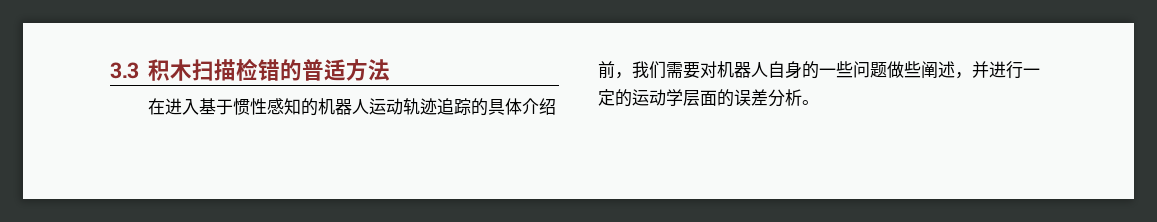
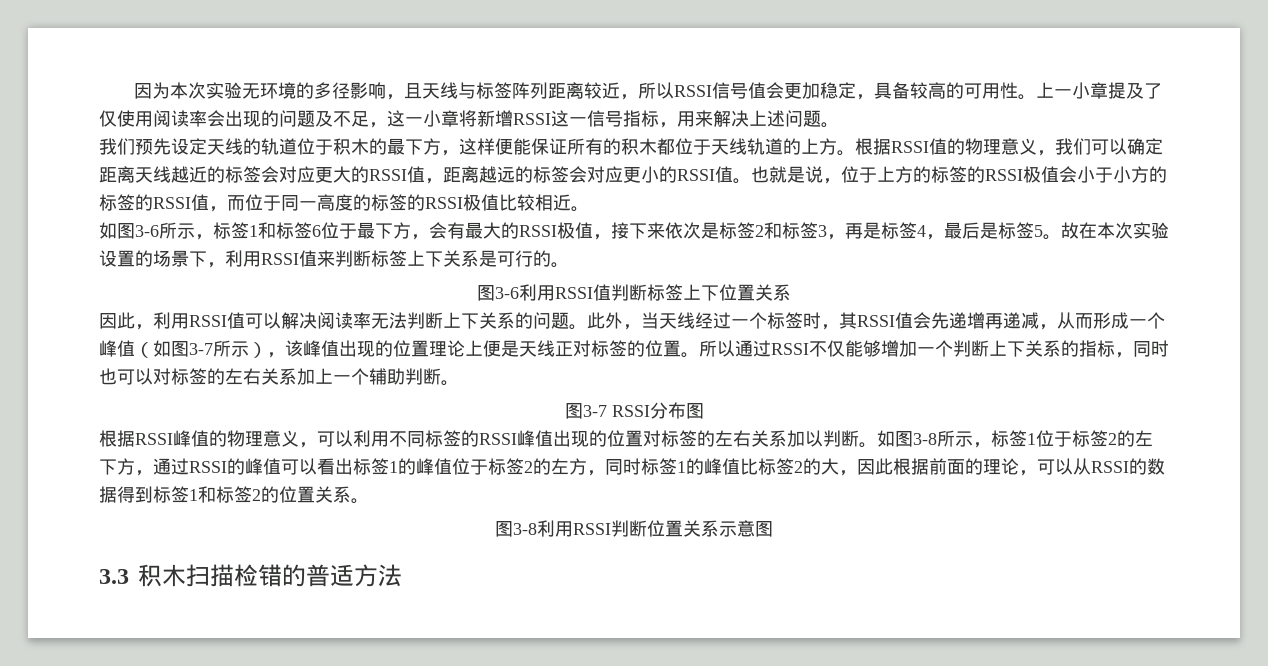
+ 因为本次实验无环境的多径影响，且天线与标签阵列距离较近，所以RSSI信号值会更加稳定，具备较高的可用性。上一小章提及了仅使用阅读率会出现的问题及不足，这一小章将新增RSSI这一信号指标，用来解决上述问题。
+ 我们预先设定天线的轨道位于积木的最下方，这样便能保证所有的积木都位于天线轨道的上方。根据RSSI值的物理意义，我们可以确定距离天线越近的标签会对应更大的RSSI值，距离越远的标签会对应更小的RSSI值。也就是说，位于上方的标签的RSSI极值会小于小方的标签的RSSI值，而位于同一高度的标签的RSSI极值比较相近。
+ 如图3-6所示，标签1和标签6位于最下方，会有最大的RSSI极值，接下来依次是标签2和标签3，再是标签4，最后是标签5。故在本次实验设置的场景下，利用RSSI值来判断标签上下关系是可行的。
+ 图3-6利用RSSI值判断标签上下位置关系
+ 因此，利用RSSI值可以解决阅读率无法判断上下关系的问题。此外，当天线经过一个标签时，其RSSI值会先递增再递减，从而形成一个峰值（如图3-7所示），该峰值出现的位置理论上便是天线正对标签的位置。所以通过RSSI不仅能够增加一个判断上下关系的指标，同时也可以对标签的左右关系加上一个辅助判断。
+ 图3-7 RSSI分布图
+ 根据RSSI峰值的物理意义，可以利用不同标签的RSSI峰值出现的位置对标签的左右关系加以判断。如图3-8所示，标签1位于标签2的左下方，通过RSSI的峰值可以看出标签1的峰值位于标签2的左方，同时标签1的峰值比标签2的大，因此根据前面的理论，可以从RSSI的数据得到标签1和标签2的位置关系。
+ 图3-8利用RSSI判断位置关系示意图
- 在进入基于惯性感知的机器人运动轨迹追踪的具体介绍前，我们需要对机器人自身的一些问题做些阐述，并进行一定的运动学层面的误差分析。

